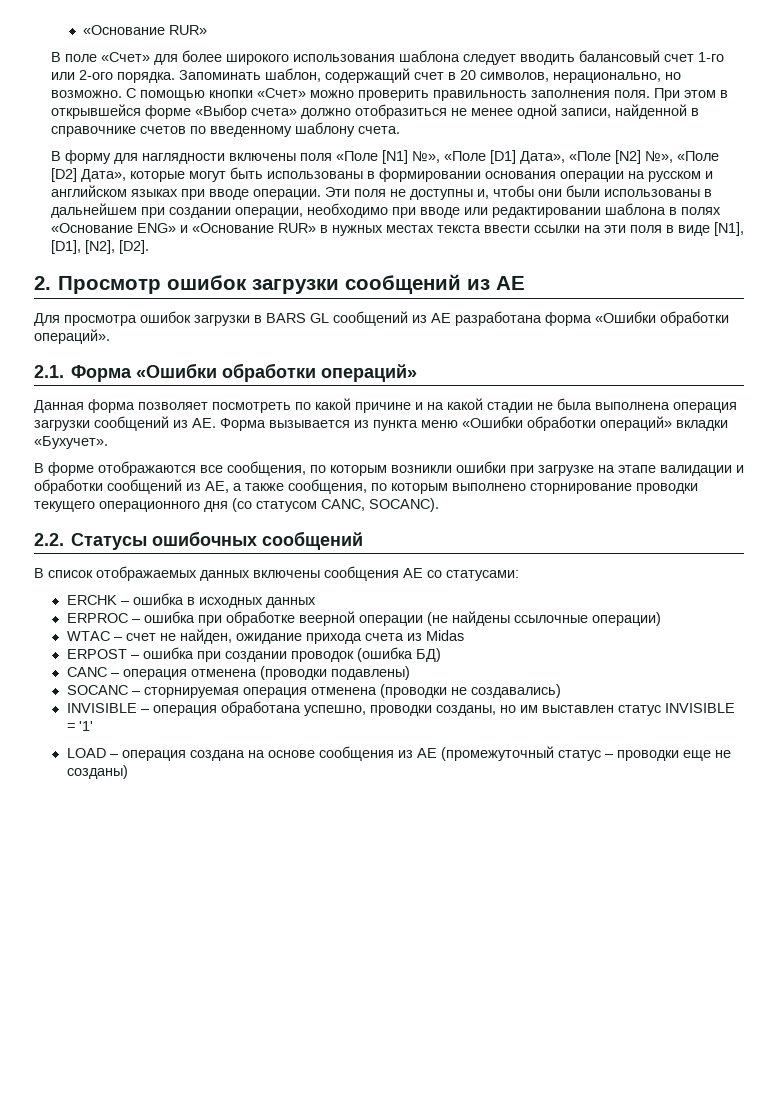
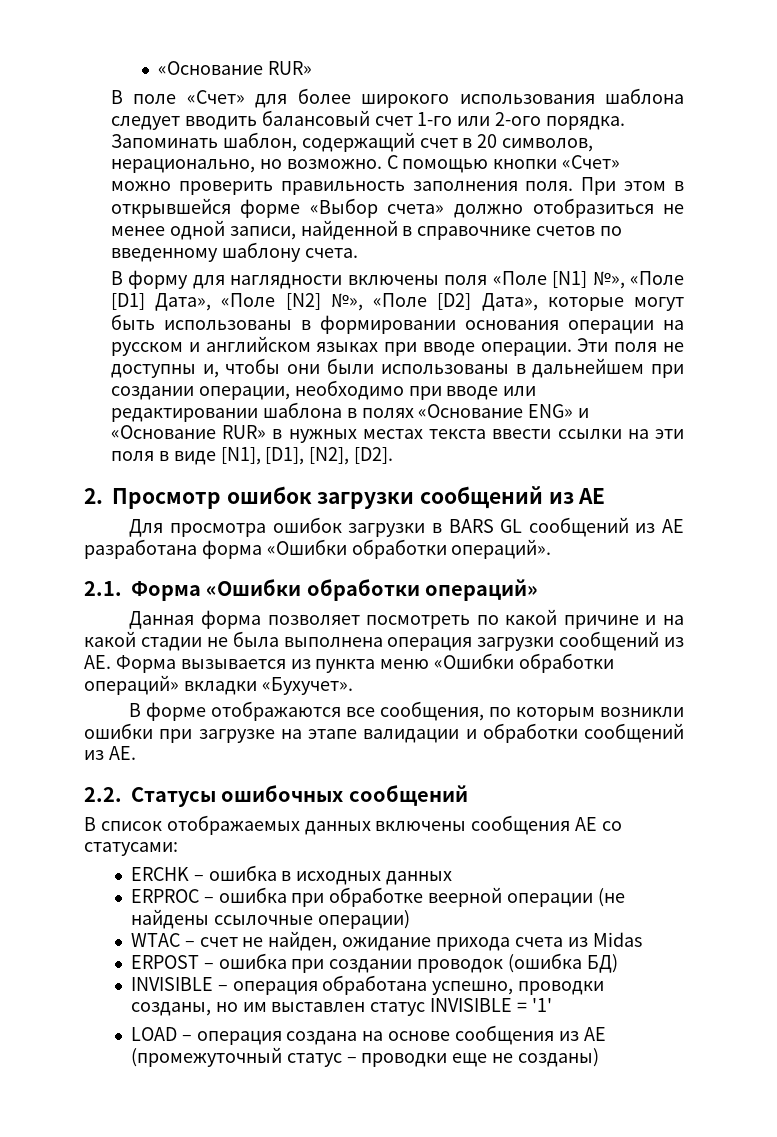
- В форме отображаются все сообщения, по которым возникли ошибки при загрузке на этапе валидации и обработки сообщений из АЕ, а также сообщения, по которым выполнено сторнирование проводки текущего операционного дня (со статусом CANC, SOCANC).
+ В форме отображаются все сообщения, по которым возникли ошибки при загрузке на этапе валидации и обработки сообщений из АЕ.
- CANC – операция отменена (проводки подавлены)
- SOCANC – сторнируемая операция отменена (проводки не создавались)

